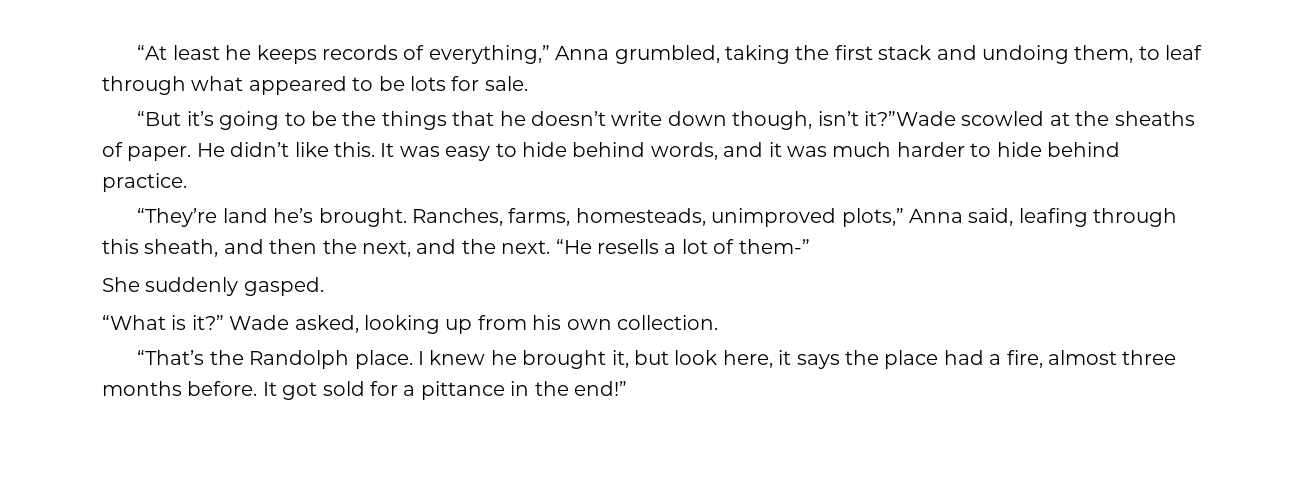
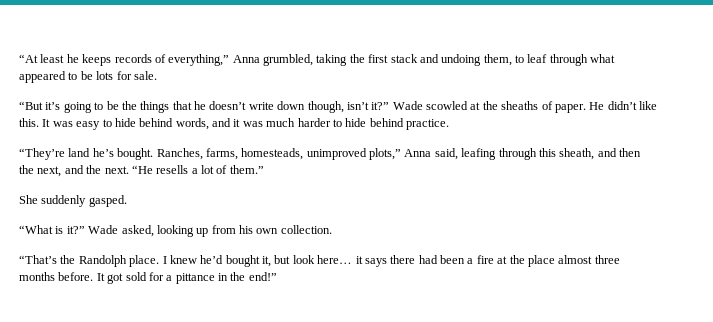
- “But it’s going to be the things that he doesn’t write down though, isn’t it?”Wade scowled at the sheaths of paper.
+ “But it’s going to be the things that he doesn’t write down though, isn’t it?” Wade scowled at the sheaths of paper.
- “They’re land he’s brought.
+ “They’re land he’s bought.
- “He resells a lot of them-”
+ “He resells a lot of them.”
- I knew he brought it, but look here, it says the place had a fire, almost three months before.
+ I knew he’d bought it, but look here… it says there had been a fire at the place almost three months before.

